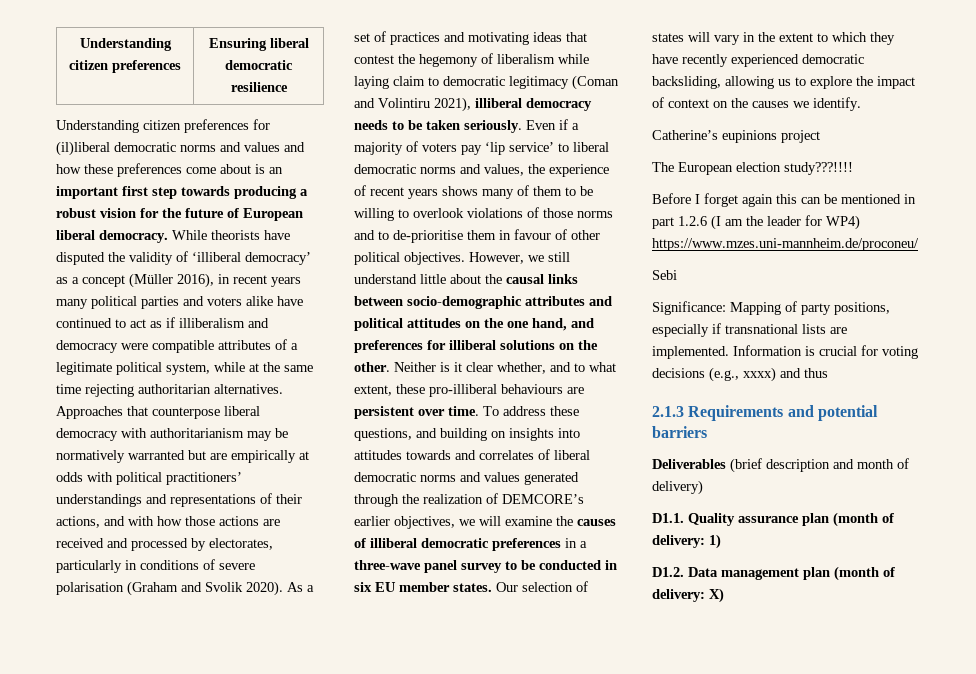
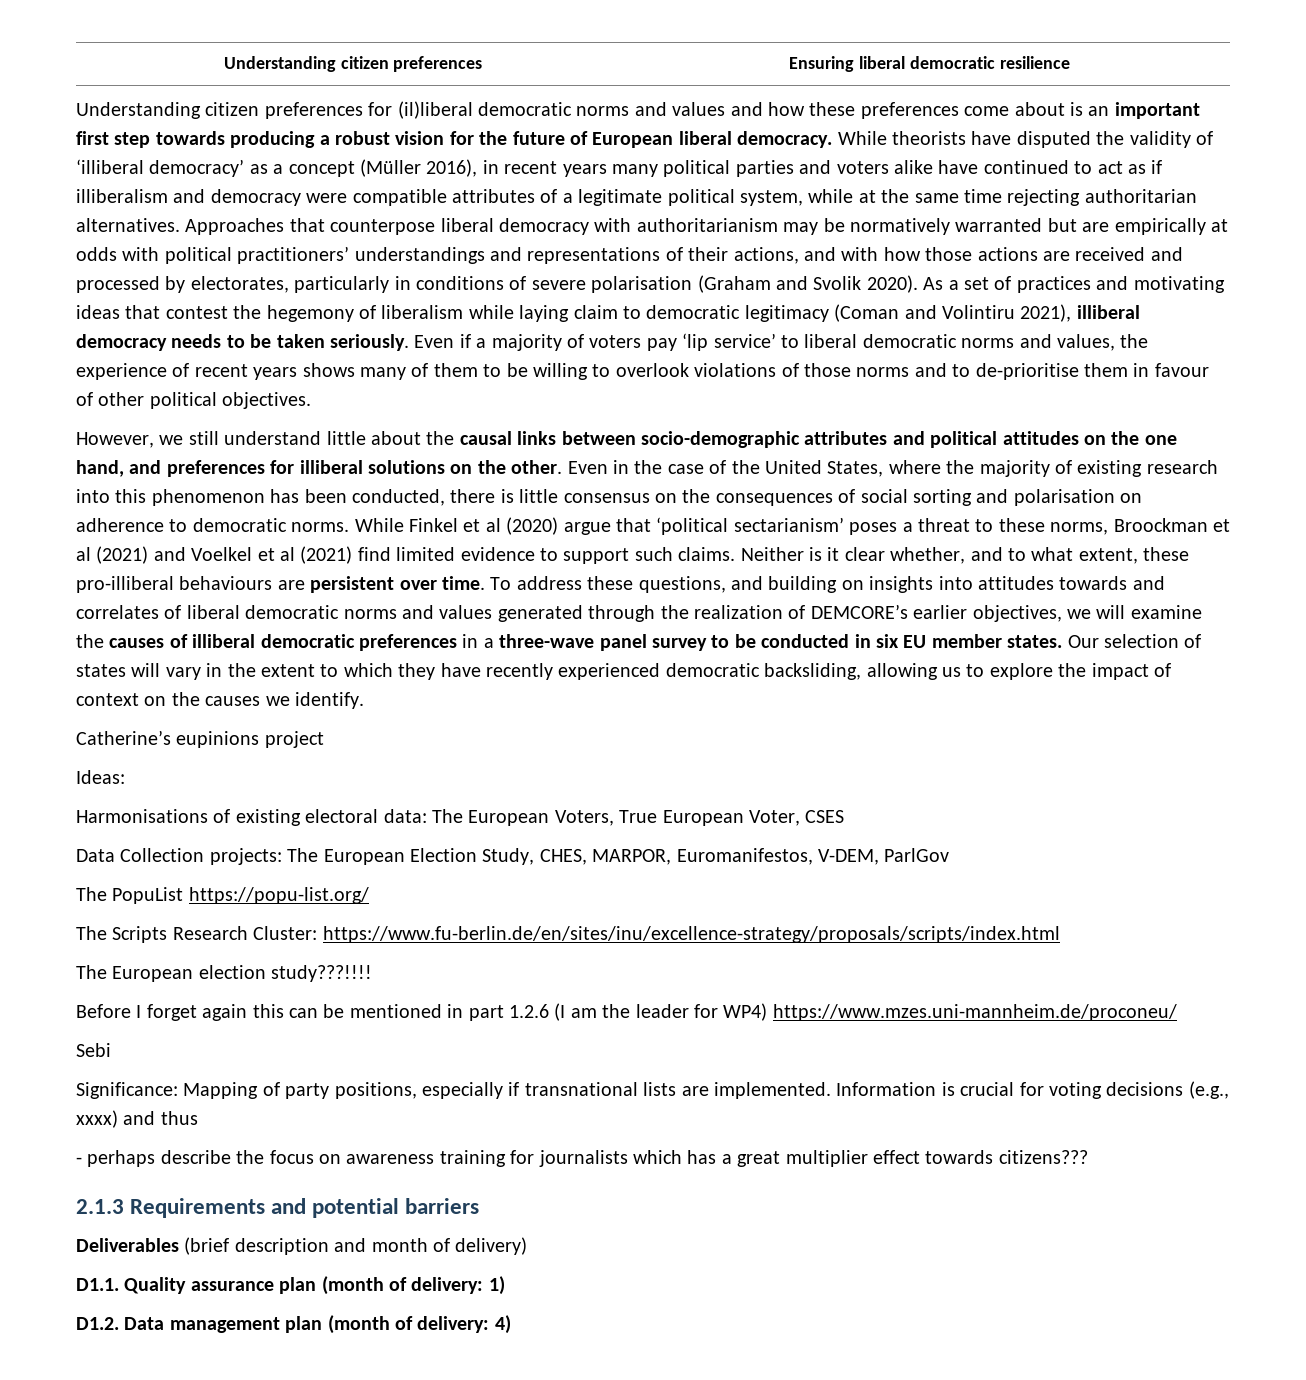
- Even if a majority of voters pay ‘lip service’ to liberal democratic norms and values, the experience of recent years shows many of them to be willing to overlook violations of those norms and to de-prioritise them in favour of other political objectives. However, we still understand little about the causal links between socio-demographic attributes and political attitudes on the one hand, and preferences for illiberal solutions on the other.
+ Even if a majority of voters pay ‘lip service’ to liberal democratic norms and values, the experience of recent years shows many of them to be willing to overlook violations of those norms and to de-prioritise them in favour of other political objectives.
+ However, we still understand little about the causal links between socio-demographic attributes and political attitudes on the one hand, and preferences for illiberal solutions on the other.
+ Even in the case of the United States, where the majority of existing research into this phenomenon has been conducted, there is little consensus on the consequences of social sorting and polarisation on adherence to democratic norms. While Finkel et al (2020) argue that ‘political sectarianism’ poses a threat to these norms, Broockman et al (2021) and Voelkel et al (2021) find limited evidence to support such claims.
+ Ideas:
+ Harmonisations of existing electoral data: The European Voters, True European Voter, CSES
+ Data Collection projects: The European Election Study, CHES, MARPOR, Euromanifestos, V-DEM, ParlGov
+ The PopuList https://popu-list.org/
+ The Scripts Research Cluster: https://www.fu-berlin.de/en/sites/inu/excellence-strategy/proposals/scripts/index.html
+ - perhaps describe the focus on awareness training for journalists which has a great multiplier effect towards citizens???
- D1.2. Data management plan (month of delivery: X)
+ D1.2. Data management plan (month of delivery: 4)

